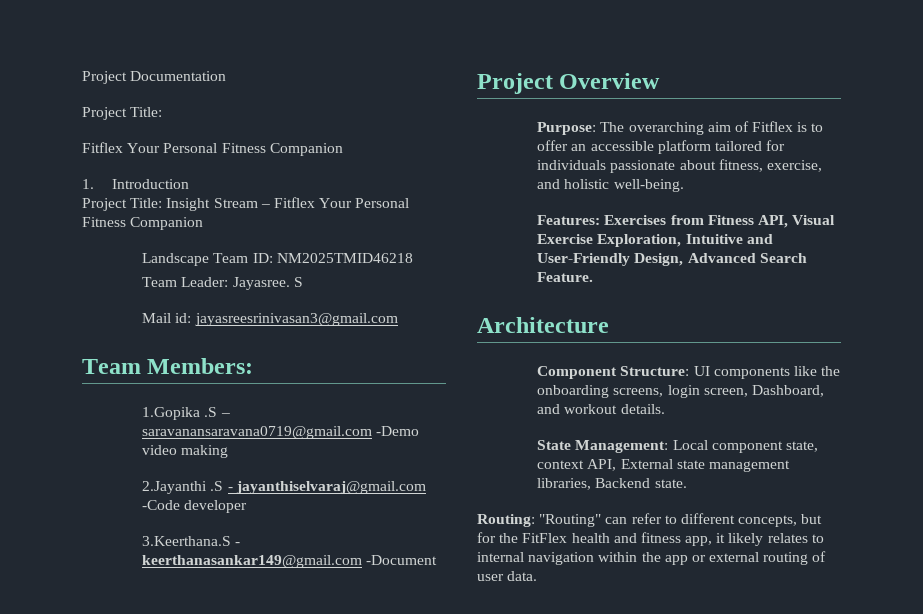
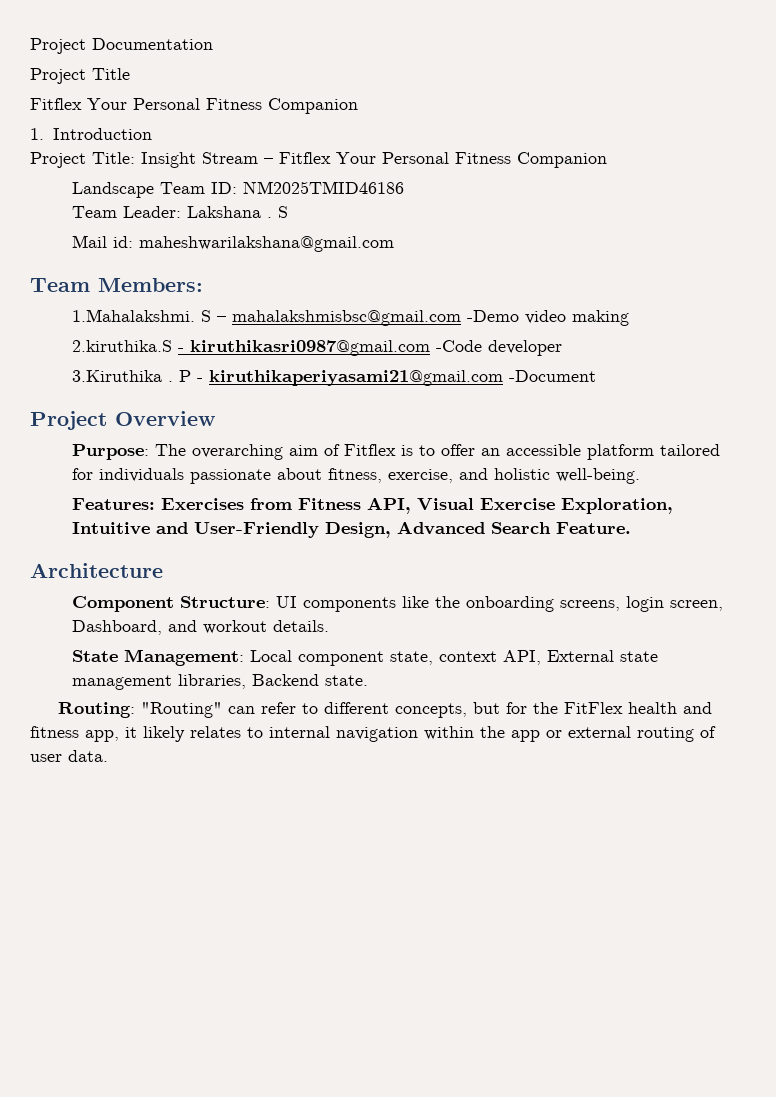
  Project Documentation
- Project Title:
+ Project Title
- Landscape Team ID: NM2025TMID46218
+ Landscape Team ID: NM2025TMID46186
- Team Leader: Jayasree.
+ Team Leader: Lakshana .
- Mail id: jayasreesrinivasan3@gmail.com
+ Mail id: maheshwarilakshana@gmail.com
- 1.Gopika .S – saravanansaravana0719@gmail.com -Demo video making
+ 1.Mahalakshmi. S – mahalakshmisbsc@gmail.com -Demo video making
- 2.Jayanthi .S - jayanthiselvaraj@gmail.com -Code developer
- 3.Keerthana.S - keerthanasankar149@gmail.com -Document
+ 2.kiruthika.S - kiruthikasri0987@gmail.com -Code developer
+ 3.Kiruthika . P - kiruthikaperiyasami21@gmail.com -Document

